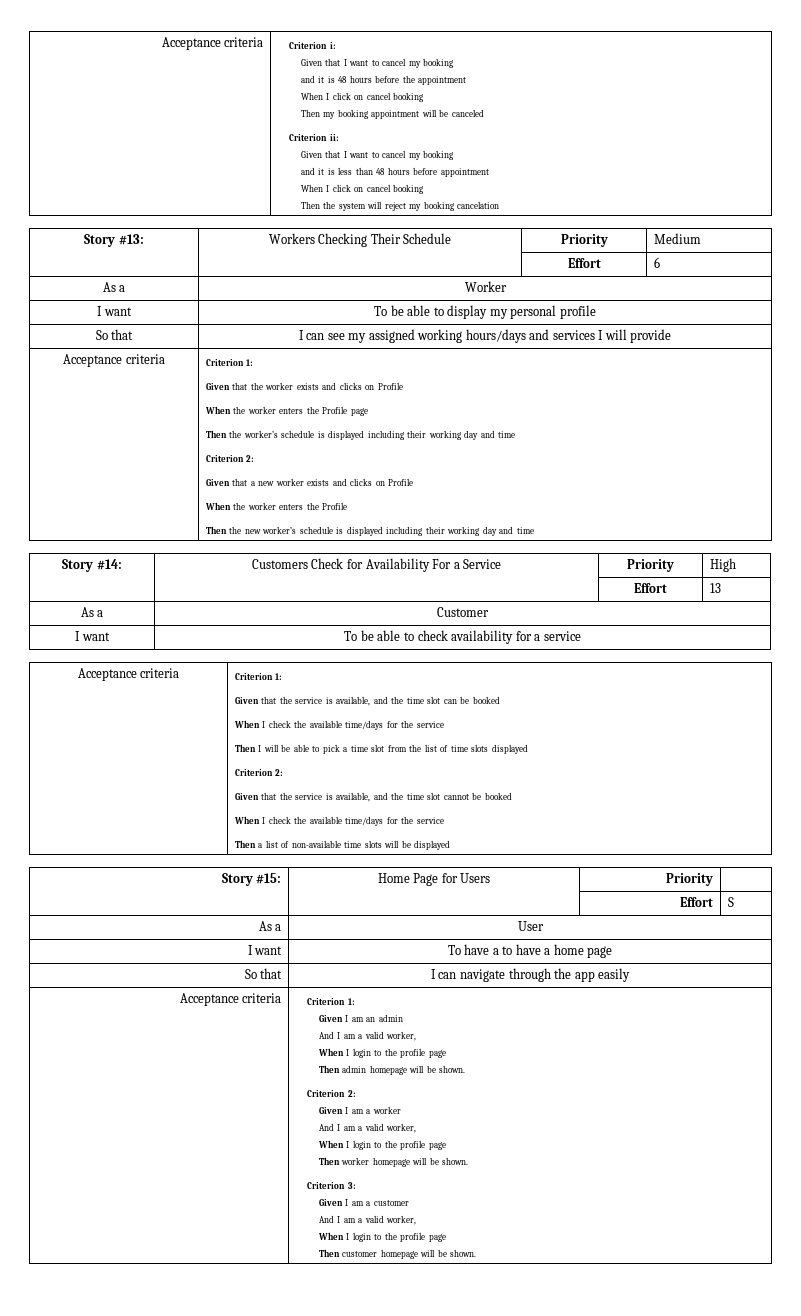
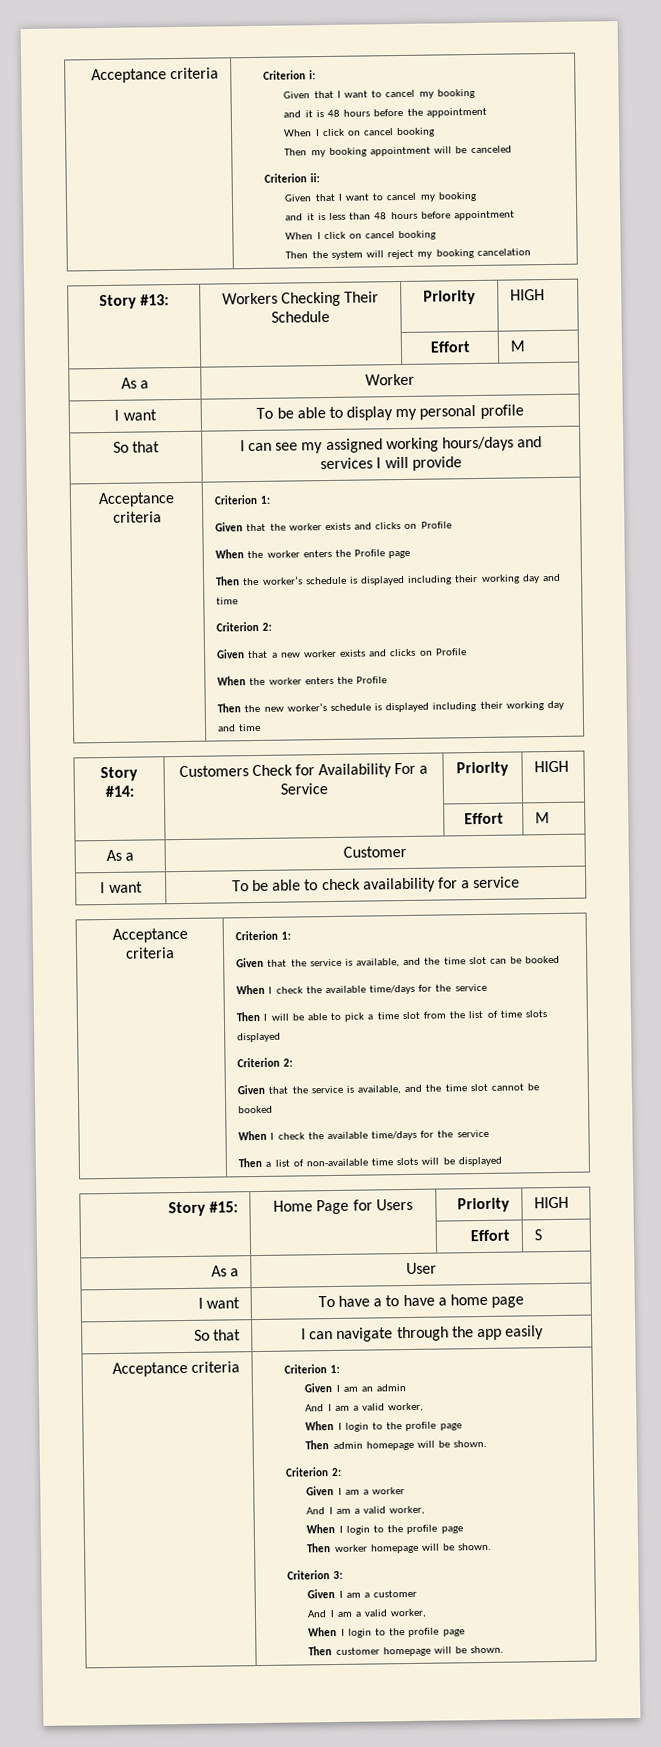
- Story #13: | Workers Checking Their Schedule | Priority | Medium
- | | Effort | 6
+ Story #13: | Workers Checking Their Schedule | Priority | HIGH
+ | | Effort | M
- Story #14: | Customers Check for Availability For a Service | Priority | High
- | | Effort | 13
+ Story #14: | Customers Check for Availability For a Service | Priority | HIGH
+ | | Effort | M
- Story #15: | Home Page for Users | Priority |
+ Story #15: | Home Page for Users | Priority | HIGH

